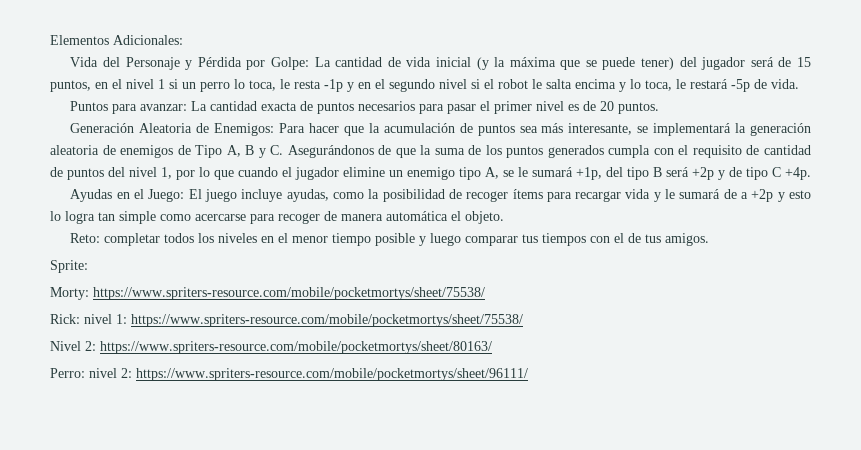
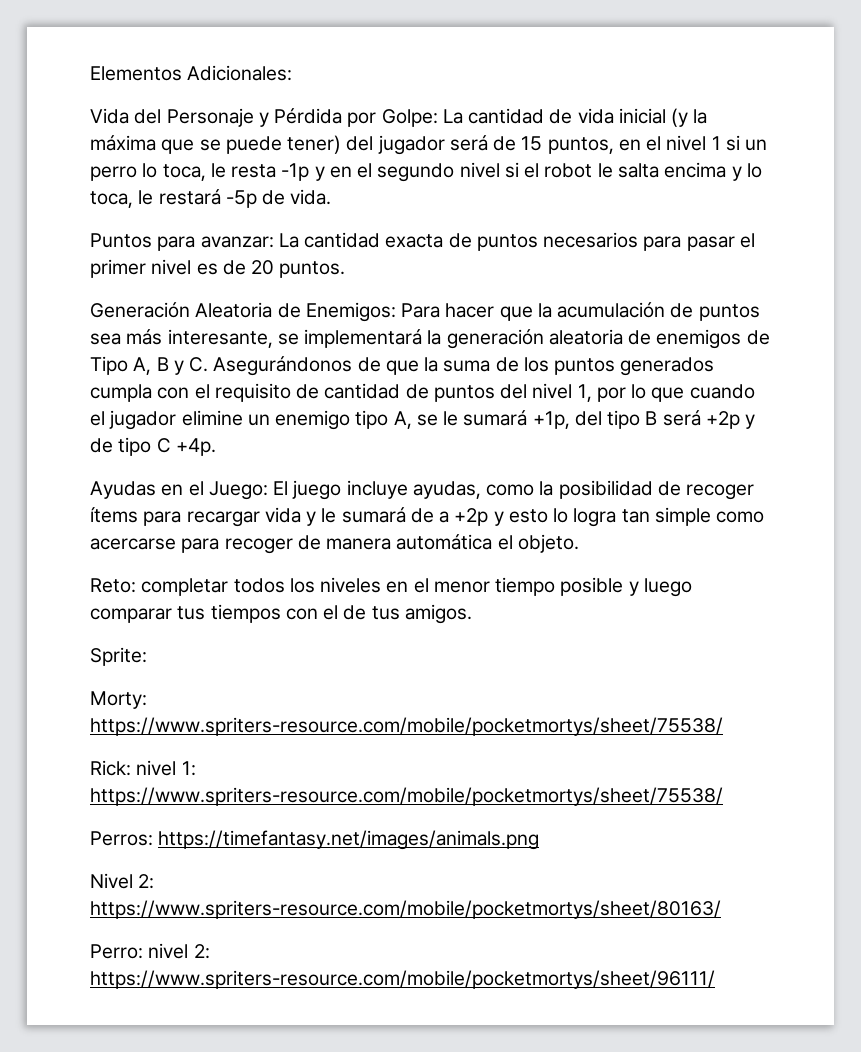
+ Perros: https://timefantasy.net/images/animals.png

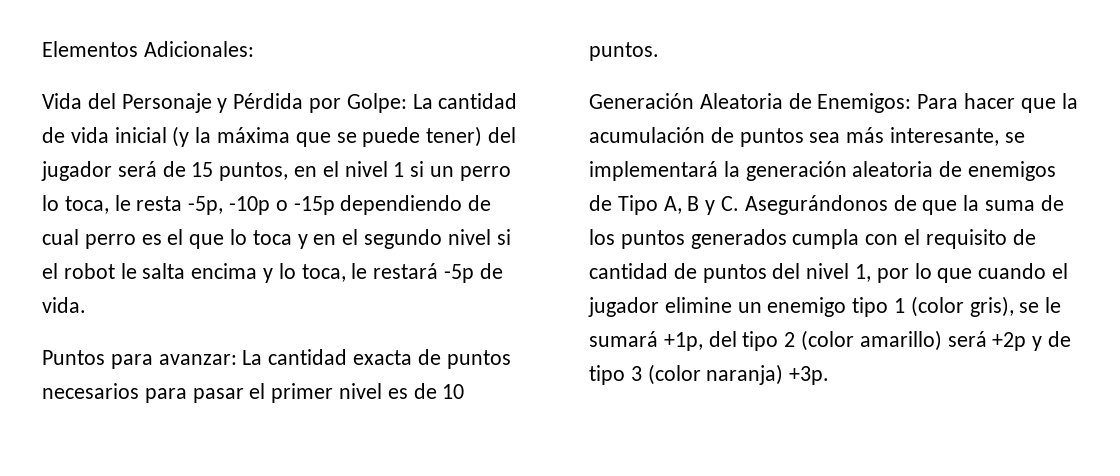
- Vida del Personaje y Pérdida por Golpe: La cantidad de vida inicial (y la máxima que se puede tener) del jugador será de 15 puntos, en el nivel 1 si un perro lo toca, le resta -1p y en el segundo nivel si el robot le salta encima y lo toca, le restará -5p de vida.
+ Vida del Personaje y Pérdida por Golpe: La cantidad de vida inicial (y la máxima que se puede tener) del jugador será de 15 puntos, en el nivel 1 si un perro lo toca, le resta -5p, -10p o -15p dependiendo de cual perro es el que lo toca y en el segundo nivel si el robot le salta encima y lo toca, le restará -5p de vida.
- Puntos para avanzar: La cantidad exacta de puntos necesarios para pasar el primer nivel es de 20 puntos.
+ Puntos para avanzar: La cantidad exacta de puntos necesarios para pasar el primer nivel es de 10 puntos.
- Para hacer que la acumulación de puntos sea más interesante, se implementará la generación aleatoria de enemigos de Tipo A, B y C. Asegurándonos de que la suma de los puntos generados cumpla con el requisito de cantidad de puntos del nivel 1, por lo que cuando el jugador elimine un enemigo tipo A, se le sumará +1p, del tipo B será +2p y de tipo C +4p.
- Ayudas en el Juego: El juego incluye ayudas, como la posibilidad de recoger ítems para recargar vida y le sumará de a +2p y esto lo logra tan simple como acercarse para recoger de manera automática el objeto.
- Reto: completar todos los niveles en el menor tiempo posible y luego comparar tus tiempos con el de tus amigos.
- Sprite:
- Morty: https://www.spriters-resource.com/mobile/pocketmortys/sheet/75538/
- Rick: nivel 1: https://www.spriters-resource.com/mobile/pocketmortys/sheet/75538/
- Perros: https://timefantasy.net/images/animals.png
- Nivel 2: https://www.spriters-resource.com/mobile/pocketmortys/sheet/80163/
- Perro: nivel 2: https://www.spriters-resource.com/mobile/pocketmortys/sheet/96111/
+ Para hacer que la acumulación de puntos sea más interesante, se implementará la generación aleatoria de enemigos de Tipo A, B y C. Asegurándonos de que la suma de los puntos generados cumpla con el requisito de cantidad de puntos del nivel 1, por lo que cuando el jugador elimine un enemigo tipo 1 (color gris), se le sumará +1p, del tipo 2 (color amarillo) será +2p y de tipo 3 (color naranja) +3p.

